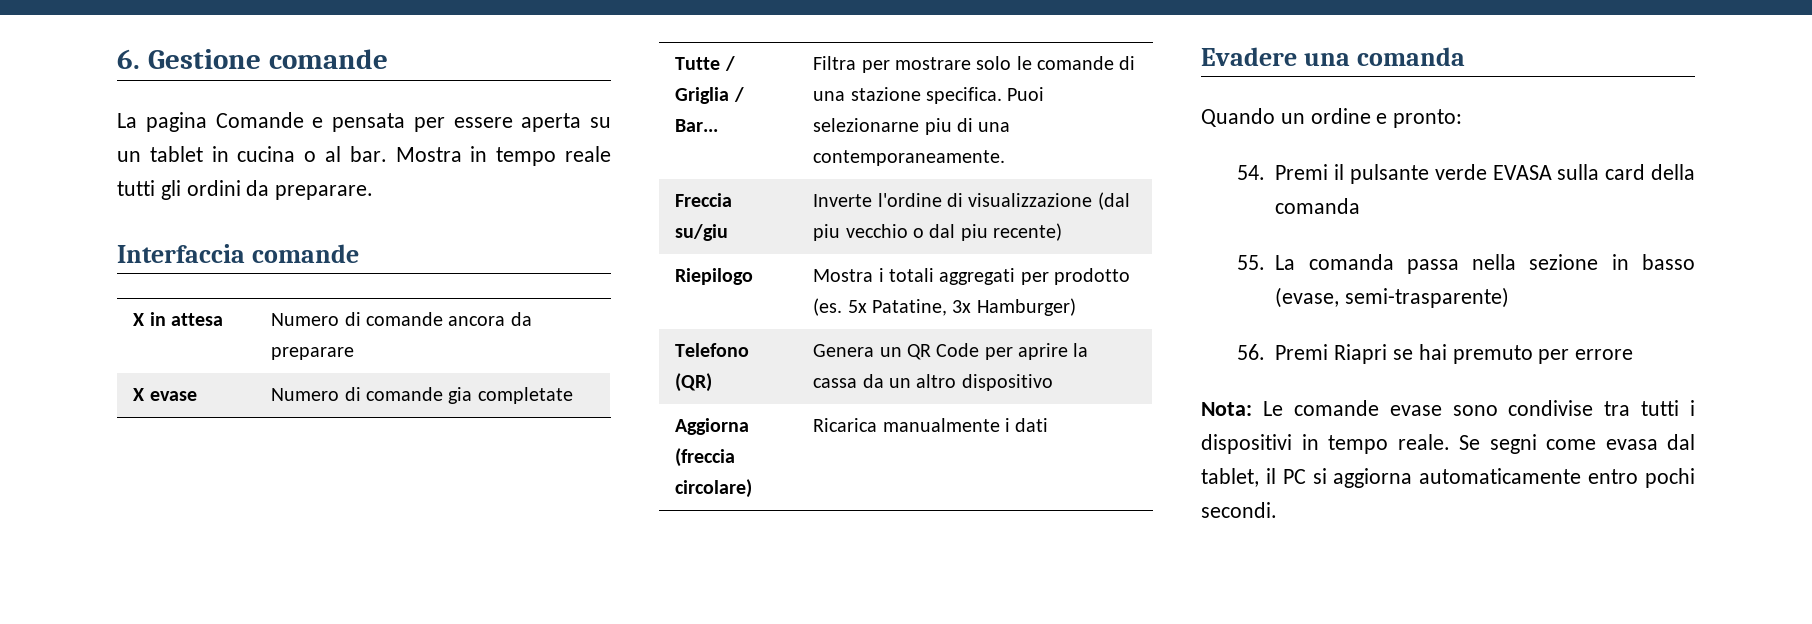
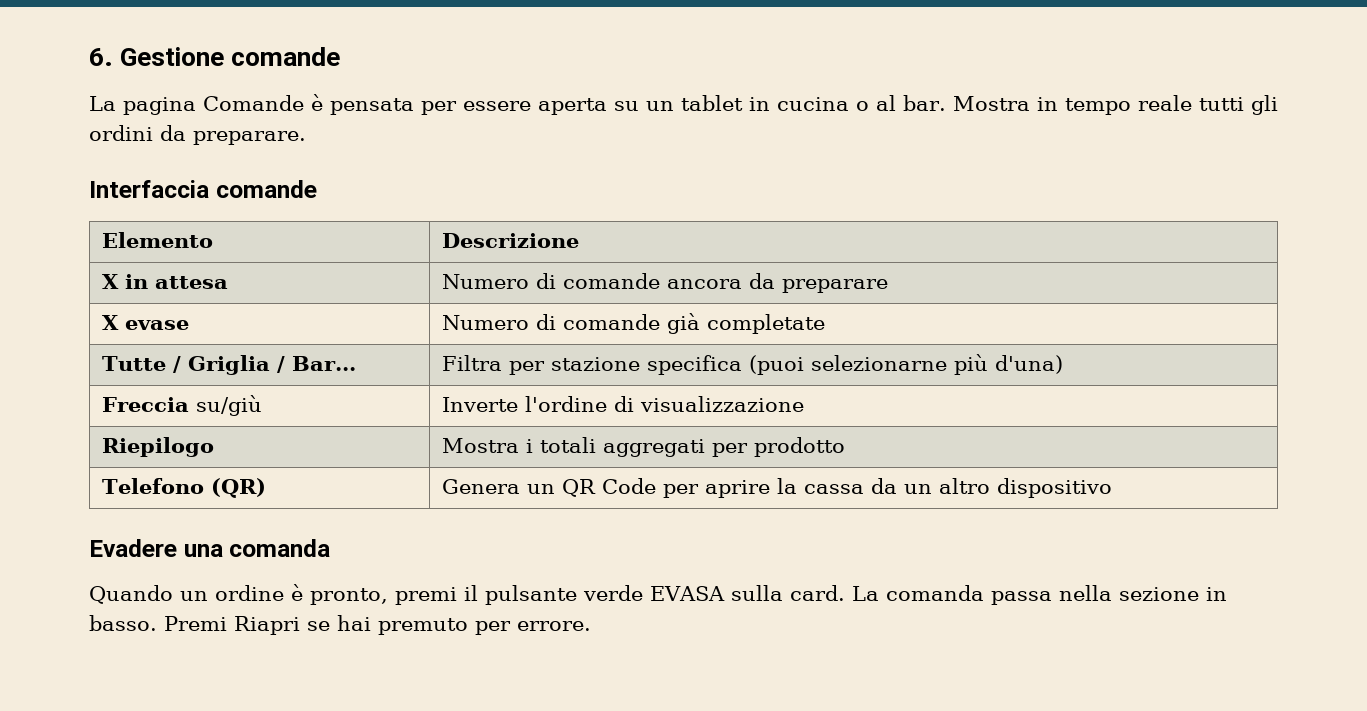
- La pagina Comande e pensata per essere aperta su un tablet in cucina o al bar.
+ La pagina Comande è pensata per essere aperta su un tablet in cucina o al bar.
+ Elemento | Descrizione
- X evase | Numero di comande gia completate
+ X evase | Numero di comande già completate
- Tutte / Griglia / Bar... | Filtra per mostrare solo le comande di una stazione specifica. Puoi selezionarne piu di una contemporaneamente.
+ Tutte / Griglia / Bar... | Filtra per stazione specifica (puoi selezionarne più d'una)
- Freccia su/giu | Inverte l'ordine di visualizzazione (dal piu vecchio o dal piu recente)
+ Freccia su/giù | Inverte l'ordine di visualizzazione
- Riepilogo | Mostra i totali aggregati per prodotto (es. 5x Patatine, 3x Hamburger)
+ Riepilogo | Mostra i totali aggregati per prodotto
- Aggiorna (freccia circolare) | Ricarica manualmente i dati
- Quando un ordine e pronto:
- 54. Premi il pulsante verde EVASA sulla card della comanda
- 55. La comanda passa nella sezione in basso (evase, semi-trasparente)
- 56. Premi Riapri se hai premuto per errore
- Nota: Le comande evase sono condivise tra tutti i dispositivi in tempo reale. Se segni come evasa dal tablet, il PC si aggiorna automaticamente entro pochi secondi.
+ Quando un ordine è pronto, premi il pulsante verde EVASA sulla card. La comanda passa nella sezione in basso. Premi Riapri se hai premuto per errore.

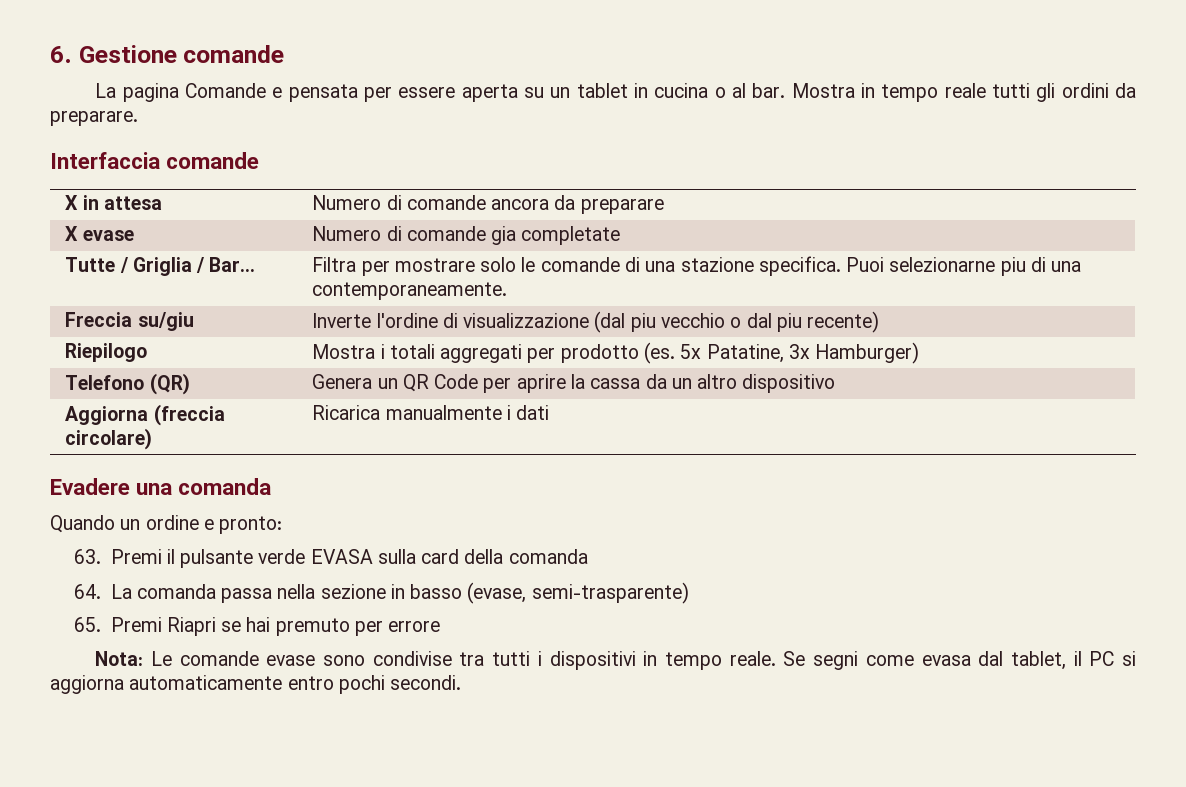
- La pagina Comande è pensata per essere aperta su un tablet in cucina o al bar.
+ La pagina Comande e pensata per essere aperta su un tablet in cucina o al bar.
- Elemento | Descrizione
- X evase | Numero di comande già completate
+ X evase | Numero di comande gia completate
- Tutte / Griglia / Bar... | Filtra per stazione specifica (puoi selezionarne più d'una)
+ Tutte / Griglia / Bar... | Filtra per mostrare solo le comande di una stazione specifica. Puoi selezionarne piu di una contemporaneamente.
- Freccia su/giù | Inverte l'ordine di visualizzazione
+ Freccia su/giu | Inverte l'ordine di visualizzazione (dal piu vecchio o dal piu recente)
- Riepilogo | Mostra i totali aggregati per prodotto
+ Riepilogo | Mostra i totali aggregati per prodotto (es. 5x Patatine, 3x Hamburger)
+ Aggiorna (freccia circolare) | Ricarica manualmente i dati
- Quando un ordine è pronto, premi il pulsante verde EVASA sulla card. La comanda passa nella sezione in basso. Premi Riapri se hai premuto per errore.
+ Quando un ordine e pronto:
+ 63. Premi il pulsante verde EVASA sulla card della comanda
+ 64. La comanda passa nella sezione in basso (evase, semi-trasparente)
+ 65. Premi Riapri se hai premuto per errore
+ Nota: Le comande evase sono condivise tra tutti i dispositivi in tempo reale. Se segni come evasa dal tablet, il PC si aggiorna automaticamente entro pochi secondi.

